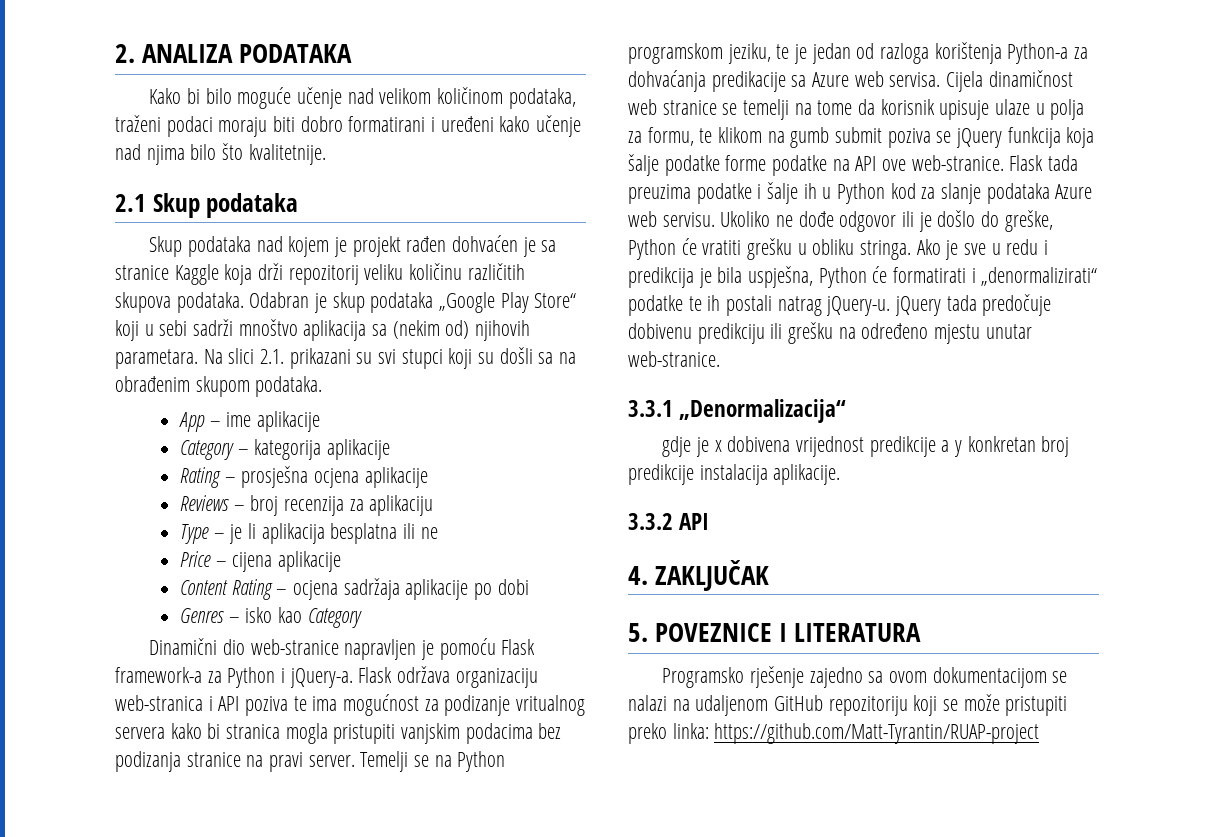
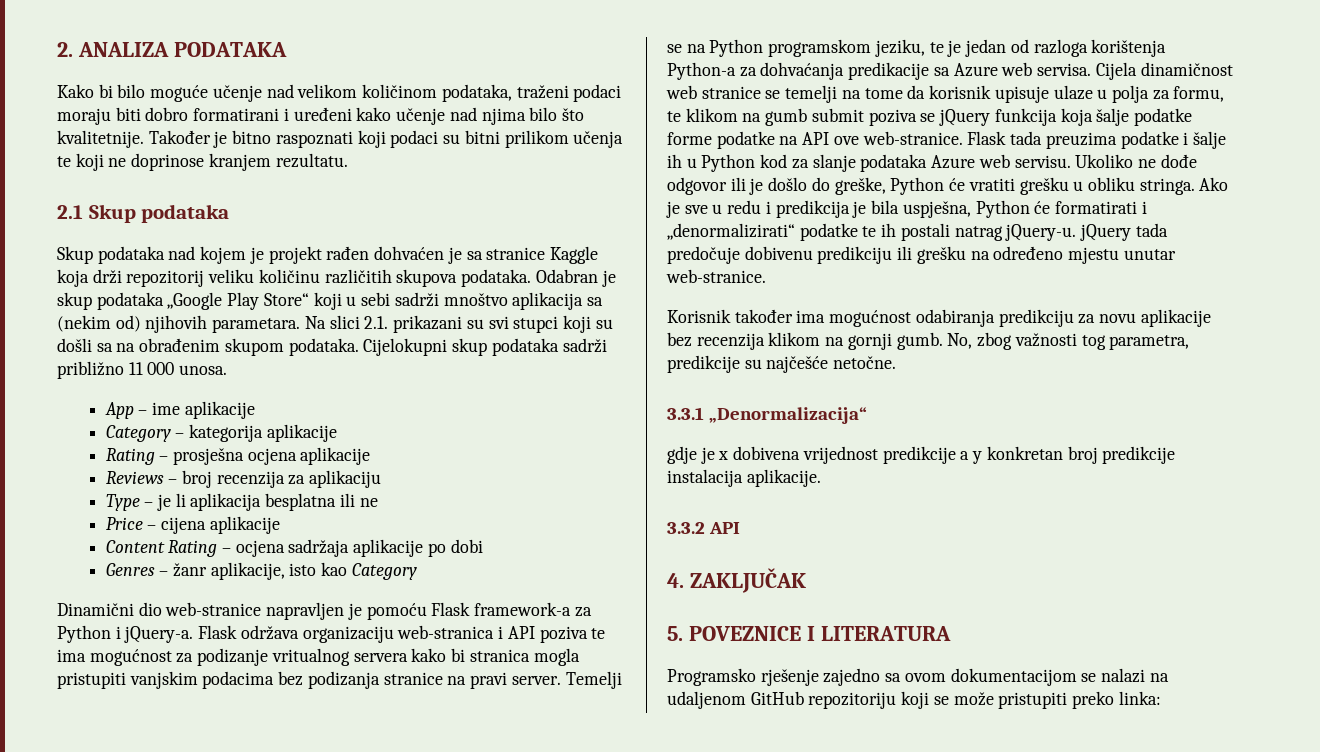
+ Također je bitno raspoznati koji podaci su bitni prilikom učenja te koji ne doprinose kranjem rezultatu.
+ Cijelokupni skup podataka sadrži približno 11 000 unosa.
- Genres – isko kao Category
+ Genres – žanr aplikacije, isto kao Category
+ Korisnik također ima mogućnost odabiranja predikciju za novu aplikacije bez recenzija klikom na gornji gumb. No, zbog važnosti tog parametra, predikcije su najčešće netočne.
- Programsko rješenje zajedno sa ovom dokumentacijom se nalazi na udaljenom GitHub repozitoriju koji se može pristupiti preko linka: https://github.com/Matt-Tyrantin/RUAP-project
+ Programsko rješenje zajedno sa ovom dokumentacijom se nalazi na udaljenom GitHub repozitoriju koji se može pristupiti preko linka:

